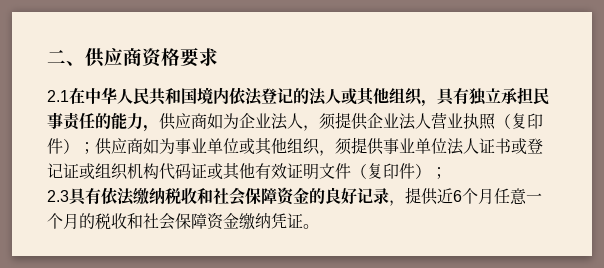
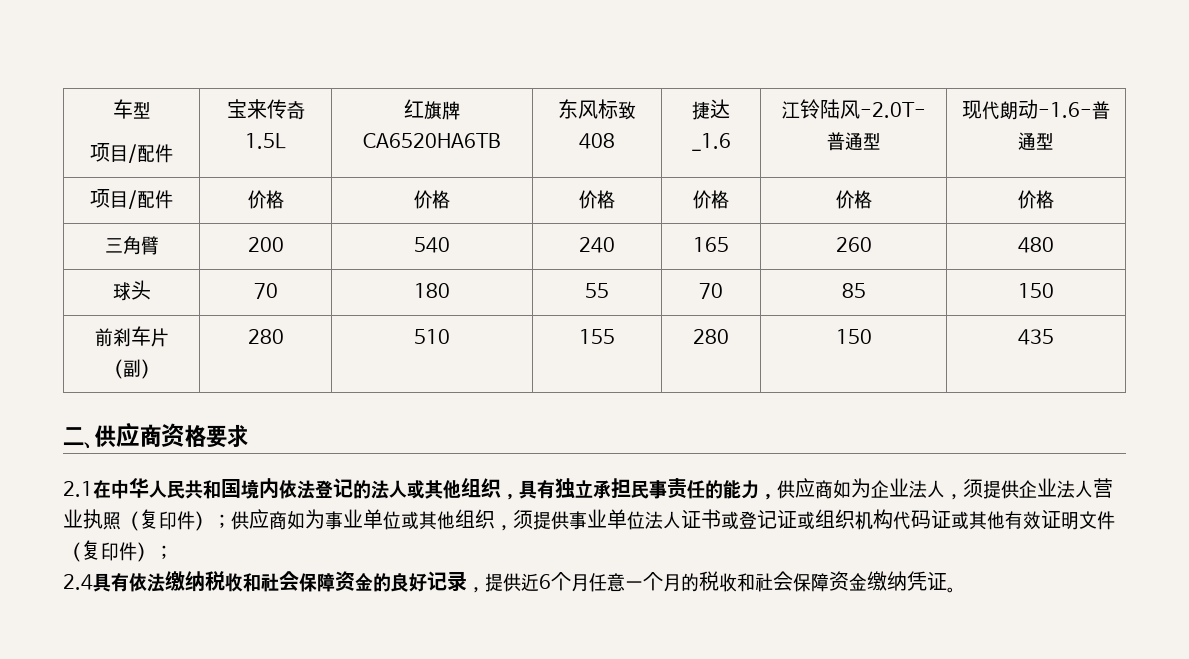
+ 车型
+ 项目/配件 | 宝来传奇1.5L | 红旗牌CA6520HA6TB | 东风标致408 | 捷达_1.6 | 江铃陆风-2.0T-普通型 | 现代朗动-1.6-普通型
+ 项目/配件 | 价格 | 价格 | 价格 | 价格 | 价格 | 价格
+ 三角臂 | 200 | 540 | 240 | 165 | 260 | 480
+ 球头 | 70 | 180 | 55 | 70 | 85 | 150
+ 前刹车片（副） | 280 | 510 | 155 | 280 | 150 | 435
- 2.3具有依法缴纳税收和社会保障资金的良好记录，提供近6个月任意一个月的税收和社会保障资金缴纳凭证。
+ 2.4具有依法缴纳税收和社会保障资金的良好记录，提供近6个月任意一个月的税收和社会保障资金缴纳凭证。

